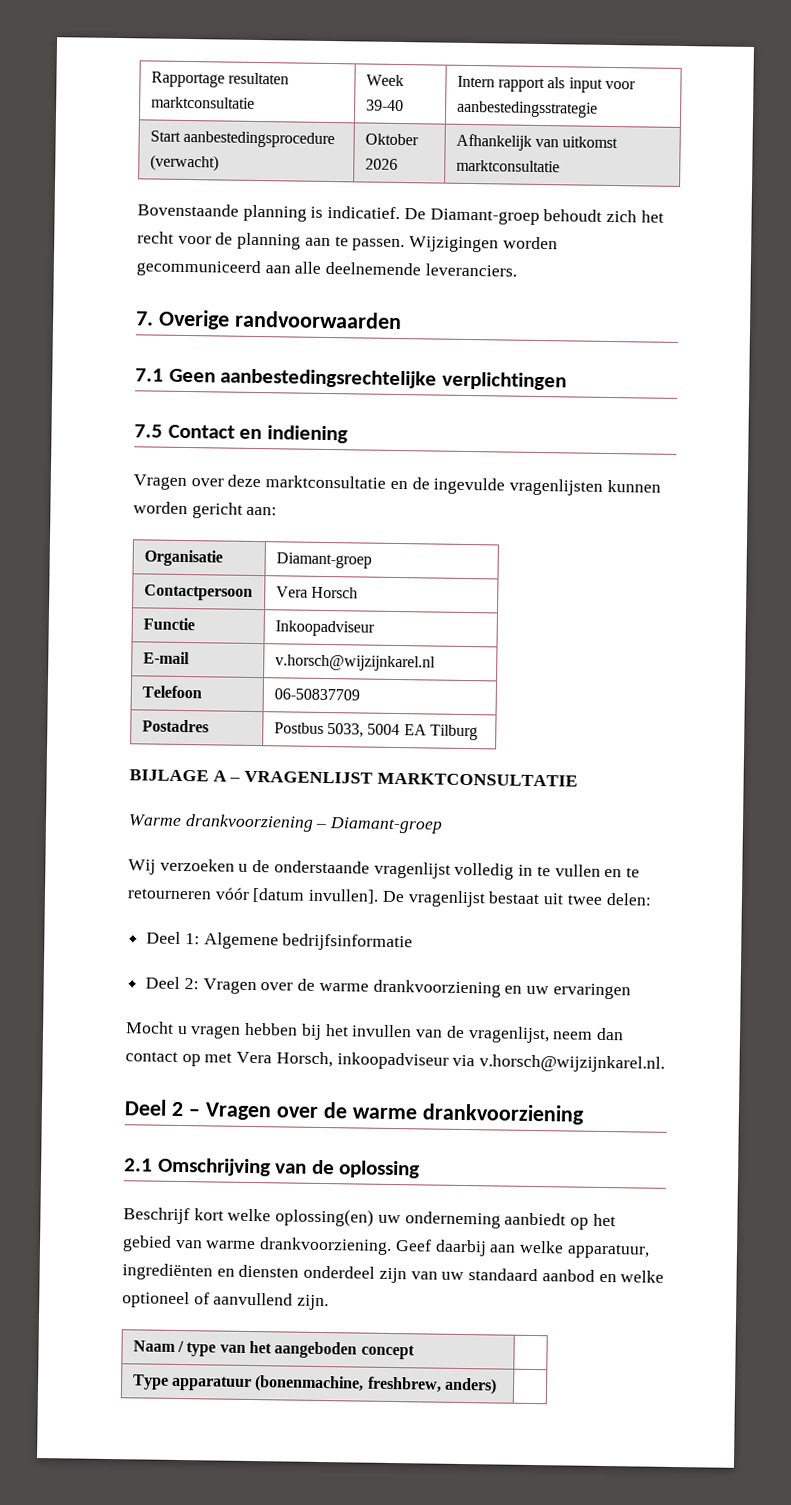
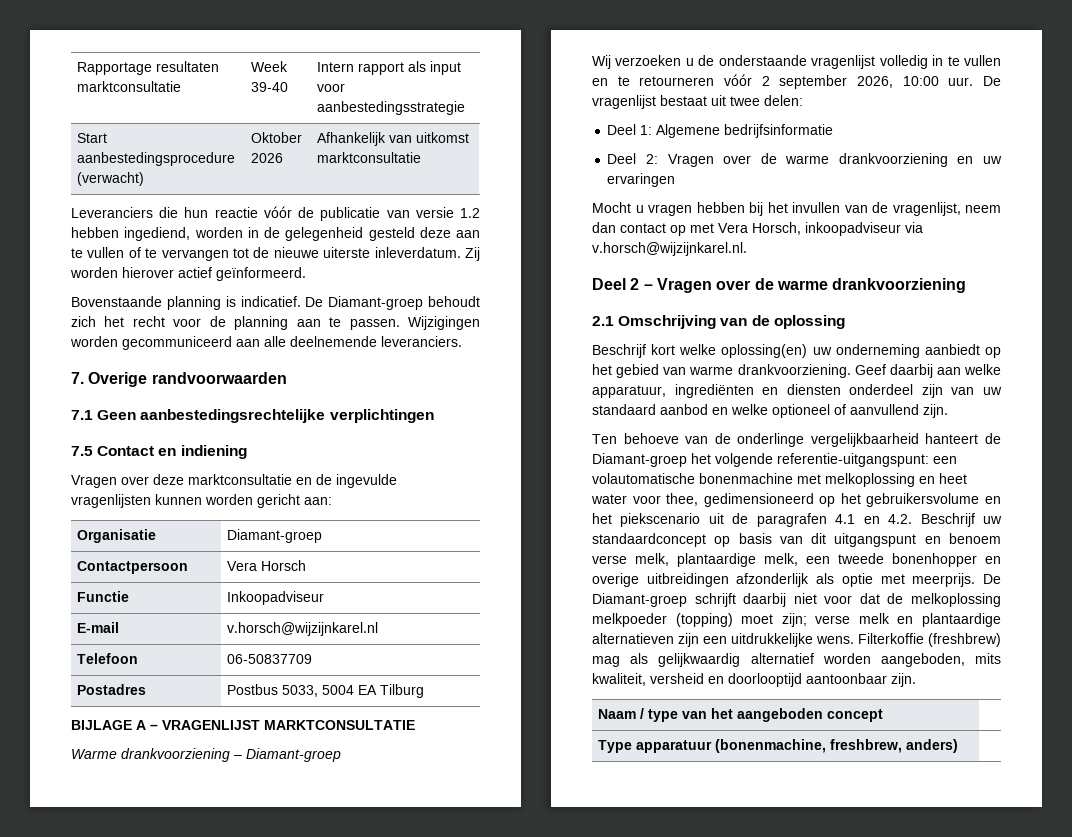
+ Leveranciers die hun reactie vóór de publicatie van versie 1.2 hebben ingediend, worden in de gelegenheid gesteld deze aan te vullen of te vervangen tot de nieuwe uiterste inleverdatum. Zij worden hierover actief geïnformeerd.
- Wij verzoeken u de onderstaande vragenlijst volledig in te vullen en te retourneren vóór [datum invullen].
+ Wij verzoeken u de onderstaande vragenlijst volledig in te vullen en te retourneren vóór 2 september 2026, 10:00 uur.
+ Ten behoeve van de onderlinge vergelijkbaarheid hanteert de Diamant-groep het volgende referentie-uitgangspunt: een volautomatische bonenmachine met melkoplossing en heet water voor thee, gedimensioneerd op het gebruikersvolume en het piekscenario uit de paragrafen 4.1 en 4.2. Beschrijf uw standaardconcept op basis van dit uitgangspunt en benoem verse melk, plantaardige melk, een tweede bonenhopper en overige uitbreidingen afzonderlijk als optie met meerprijs. De Diamant-groep schrijft daarbij niet voor dat de melkoplossing melkpoeder (topping) moet zijn; verse melk en plantaardige alternatieven zijn een uitdrukkelijke wens. Filterkoffie (freshbrew) mag als gelijkwaardig alternatief worden aangeboden, mits kwaliteit, versheid en doorlooptijd aantoonbaar zijn.

